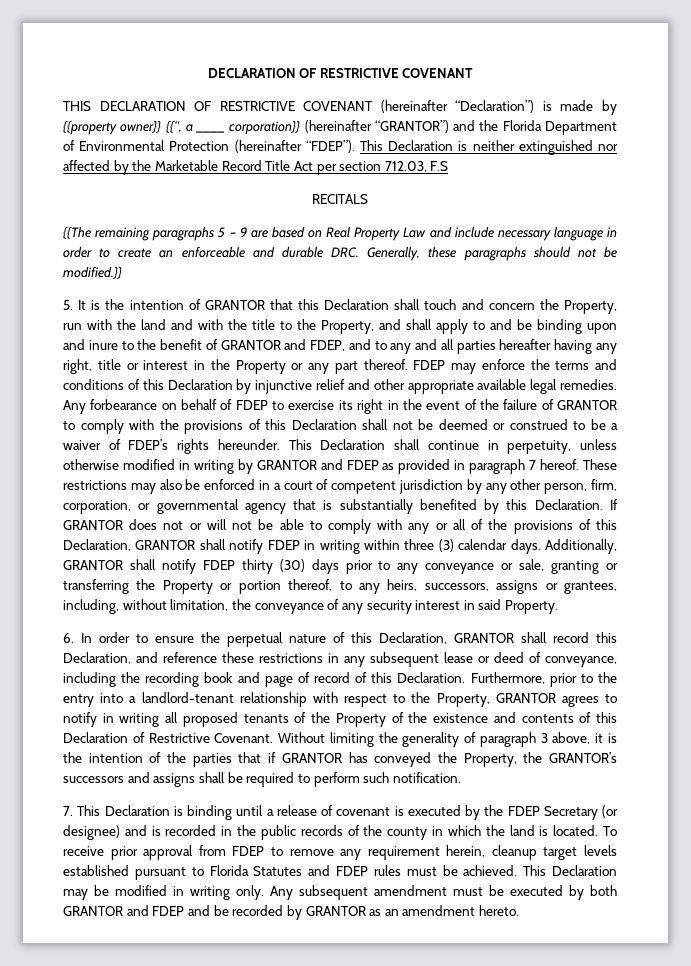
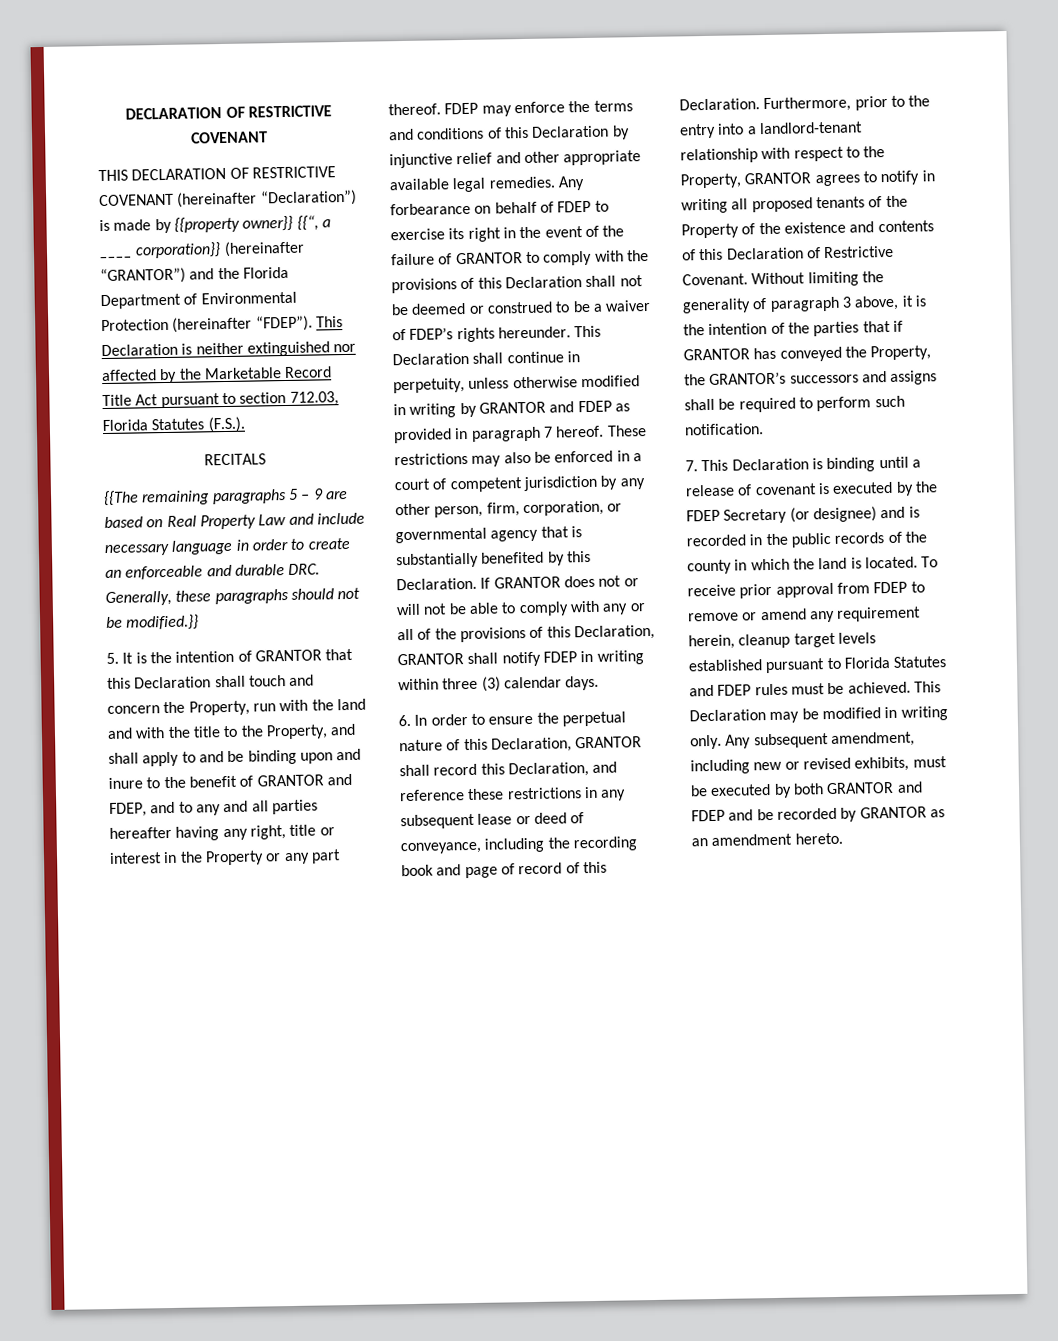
- This Declaration is neither extinguished nor affected by the Marketable Record Title Act per section 712.03, F.S
+ This Declaration is neither extinguished nor affected by the Marketable Record Title Act pursuant to section 712.03, Florida Statutes (F.S.).
- Additionally, GRANTOR shall notify FDEP thirty (30) days prior to any conveyance or sale, granting or transferring the Property or portion thereof, to any heirs, successors, assigns or grantees, including, without limitation, the conveyance of any security interest in said Property.
- To receive prior approval from FDEP to remove any requirement herein, cleanup target levels established pursuant to Florida Statutes and FDEP rules must be achieved.
+ To receive prior approval from FDEP to remove or amend any requirement herein, cleanup target levels established pursuant to Florida Statutes and FDEP rules must be achieved.
- Any subsequent amendment must be executed by both GRANTOR and FDEP and be recorded by GRANTOR as an amendment hereto.
+ Any subsequent amendment, including new or revised exhibits, must be executed by both GRANTOR and FDEP and be recorded by GRANTOR as an amendment hereto.

